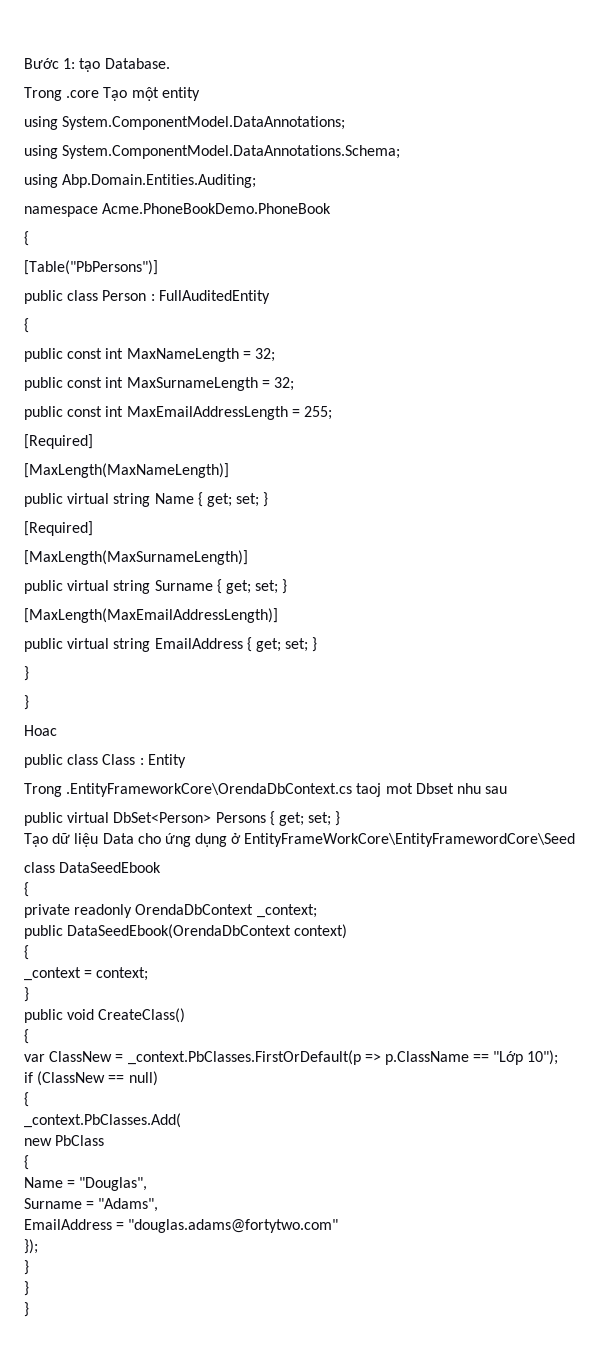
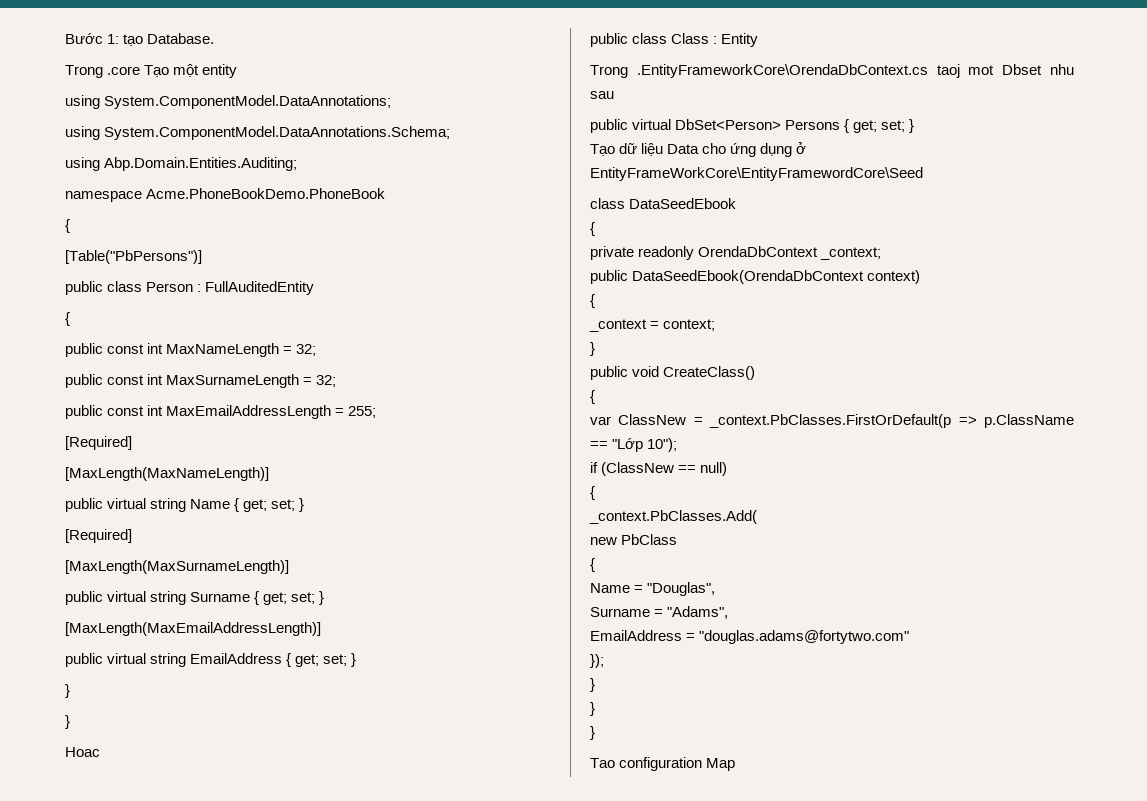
+ Tao configuration Map

